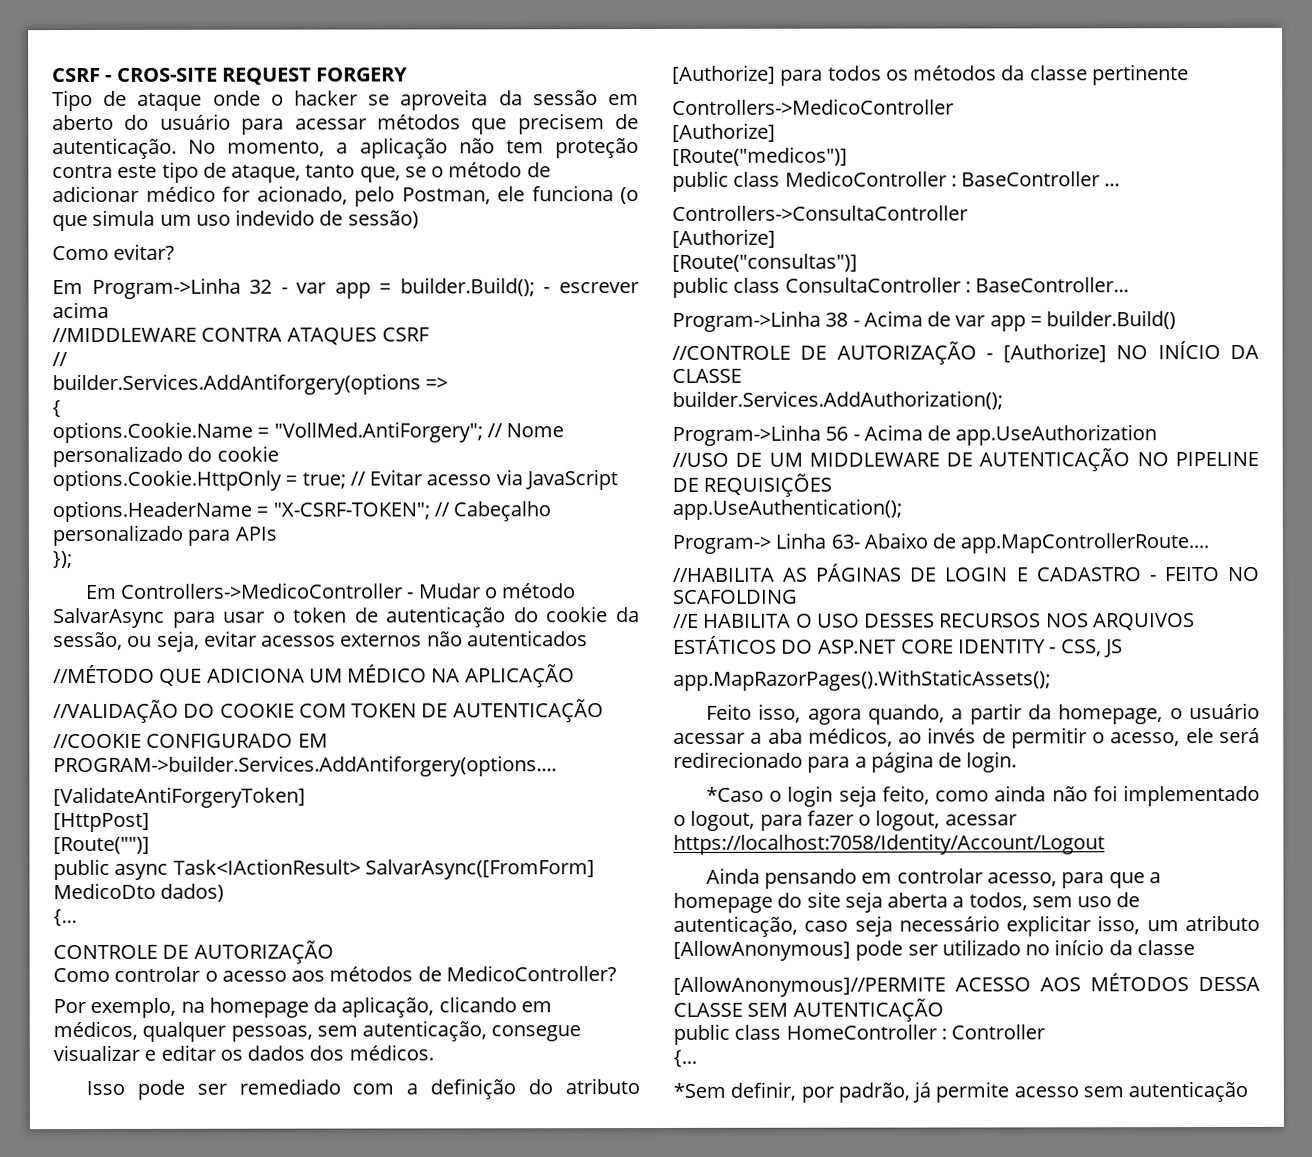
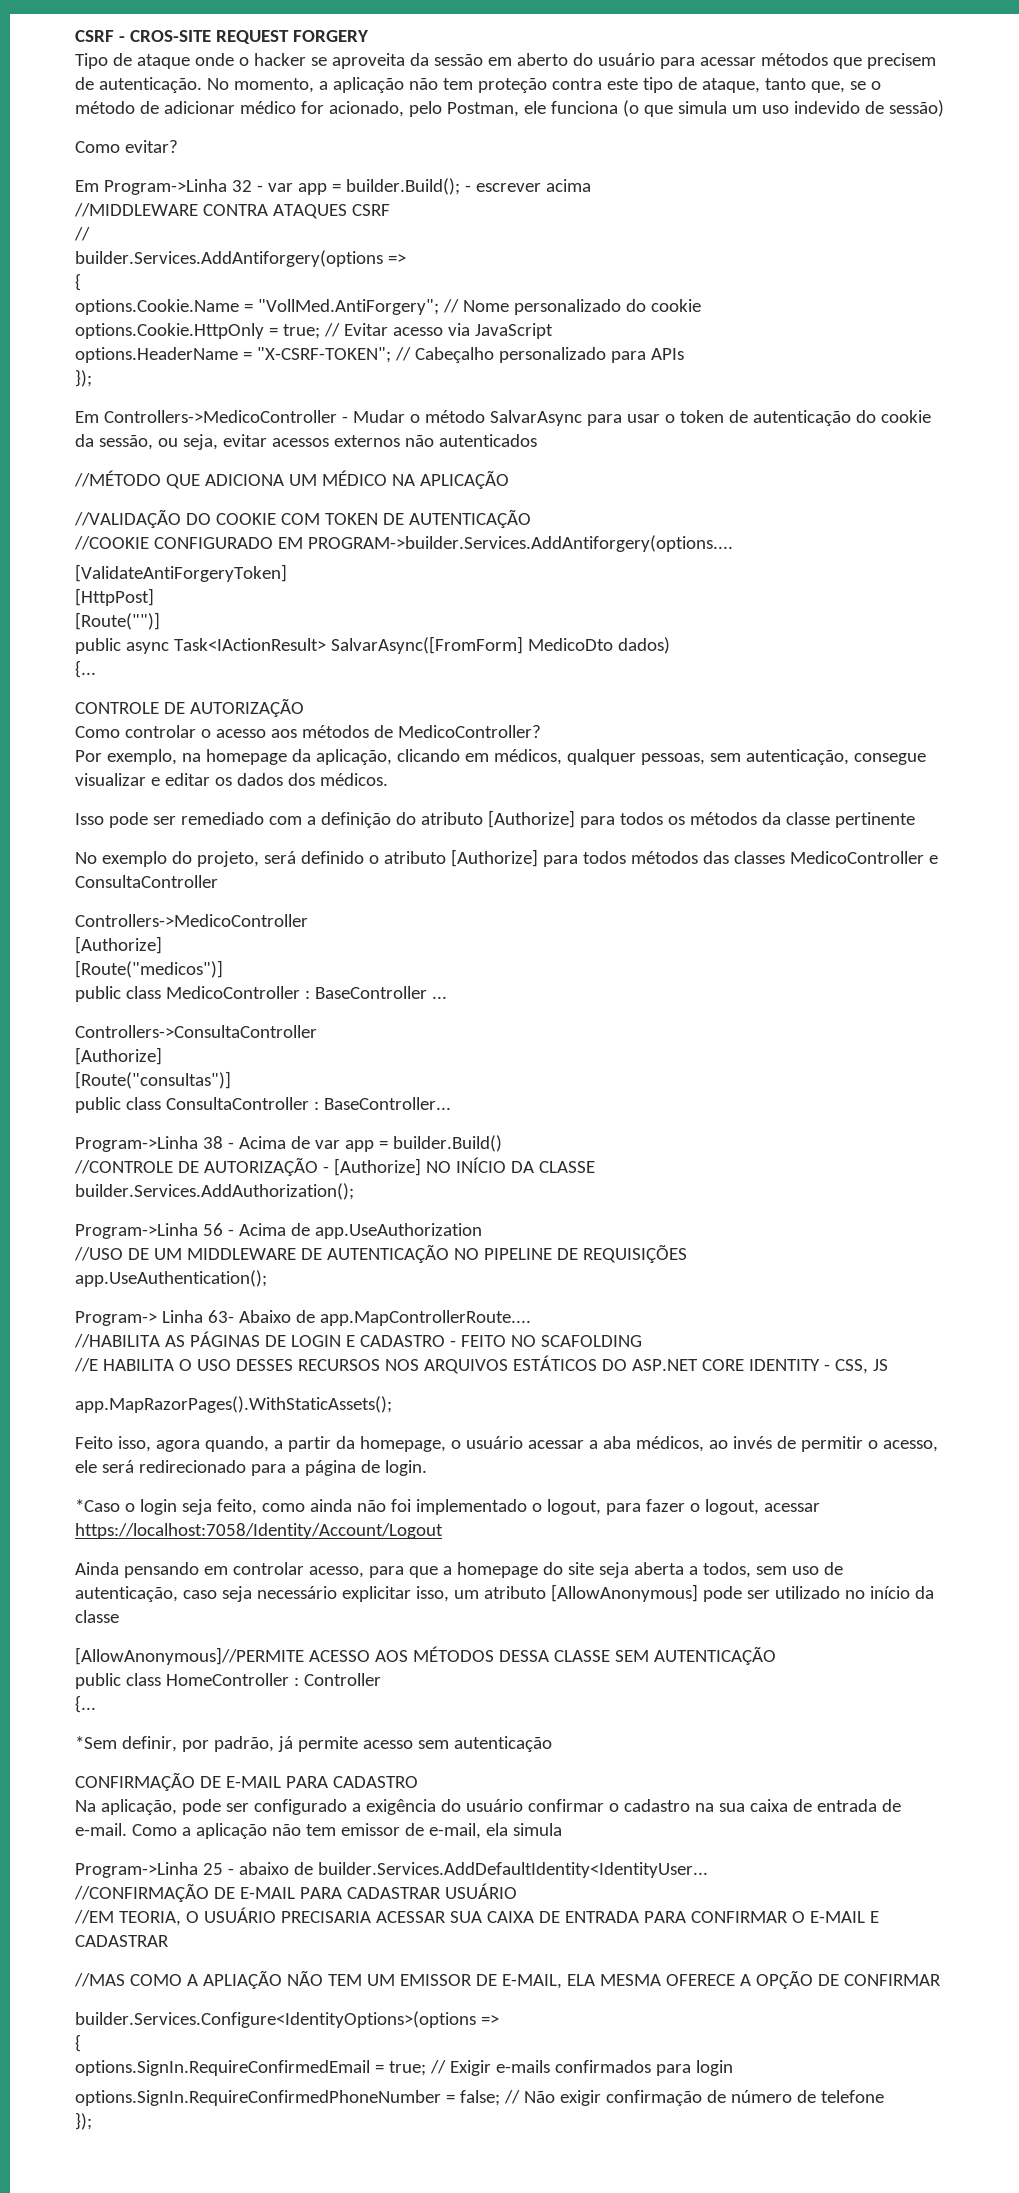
+ No exemplo do projeto, será definido o atributo [Authorize] para todos métodos das classes MedicoController e ConsultaController
+ CONFIRMAÇÃO DE E-MAIL PARA CADASTRO
+ Na aplicação, pode ser configurado a exigência do usuário confirmar o cadastro na sua caixa de entrada de e-mail. Como a aplicação não tem emissor de e-mail, ela simula
+ Program->Linha 25 - abaixo de builder.Services.AddDefaultIdentity<IdentityUser...
+ //CONFIRMAÇÃO DE E-MAIL PARA CADASTRAR USUÁRIO
+ //EM TEORIA, O USUÁRIO PRECISARIA ACESSAR SUA CAIXA DE ENTRADA PARA CONFIRMAR O E-MAIL E CADASTRAR
+ //MAS COMO A APLIAÇÃO NÃO TEM UM EMISSOR DE E-MAIL, ELA MESMA OFERECE A OPÇÃO DE CONFIRMAR
+ builder.Services.Configure<IdentityOptions>(options =>
+ {
+ options.SignIn.RequireConfirmedEmail = true; // Exigir e-mails confirmados para login
+ options.SignIn.RequireConfirmedPhoneNumber = false; // Não exigir confirmação de número de telefone
+ });

